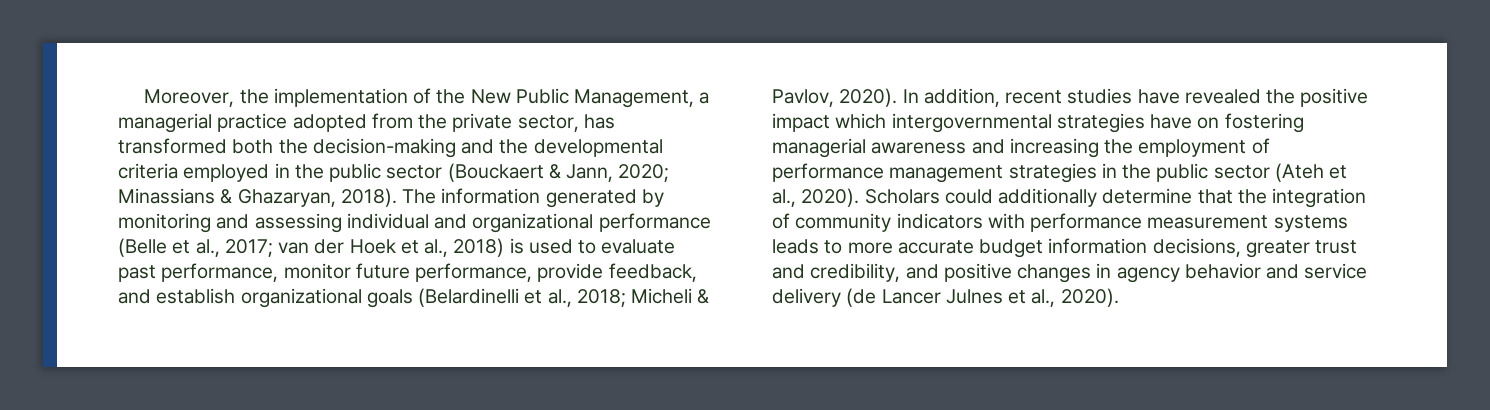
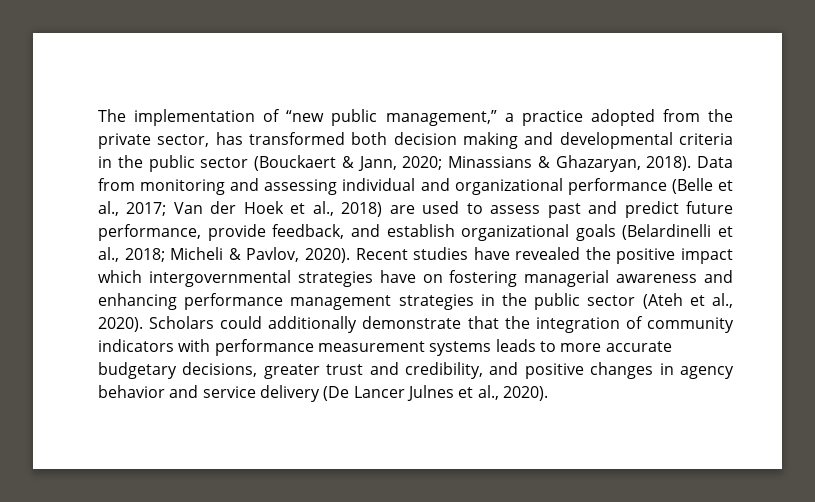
- Moreover, the implementation of the New Public Management, a managerial practice adopted from the private sector, has transformed both the decision-making and the developmental criteria employed in the public sector (Bouckaert & Jann, 2020; Minassians & Ghazaryan, 2018).
+ The implementation of “new public management,” a practice adopted from the private sector, has transformed both decision making and developmental criteria in the public sector (Bouckaert & Jann, 2020; Minassians & Ghazaryan, 2018).
- The information generated by monitoring and assessing individual and organizational performance (Belle et al., 2017; van der Hoek et al., 2018) is used to evaluate past performance, monitor future performance, provide feedback, and establish organizational goals (Belardinelli et al., 2018; Micheli & Pavlov, 2020).
+ Data from monitoring and assessing individual and organizational performance (Belle et al., 2017; Van der Hoek et al., 2018) are used to assess past and predict future performance, provide feedback, and establish organizational goals (Belardinelli et al., 2018; Micheli & Pavlov, 2020).
- In addition, recent studies have revealed the positive impact which intergovernmental strategies have on fostering managerial awareness and increasing the employment of performance management strategies in the public sector (Ateh et al., 2020).
+ Recent studies have revealed the positive impact which intergovernmental strategies have on fostering managerial awareness and enhancing performance management strategies in the public sector (Ateh et al., 2020).
- Scholars could additionally determine that the integration of community indicators with performance measurement systems leads to more accurate budget information decisions, greater trust and credibility, and positive changes in agency behavior and service delivery (de Lancer Julnes et al., 2020).
+ Scholars could additionally demonstrate that the integration of community indicators with performance measurement systems leads to more accurate budgetary decisions, greater trust and credibility, and positive changes in agency behavior and service delivery (De Lancer Julnes et al., 2020).

